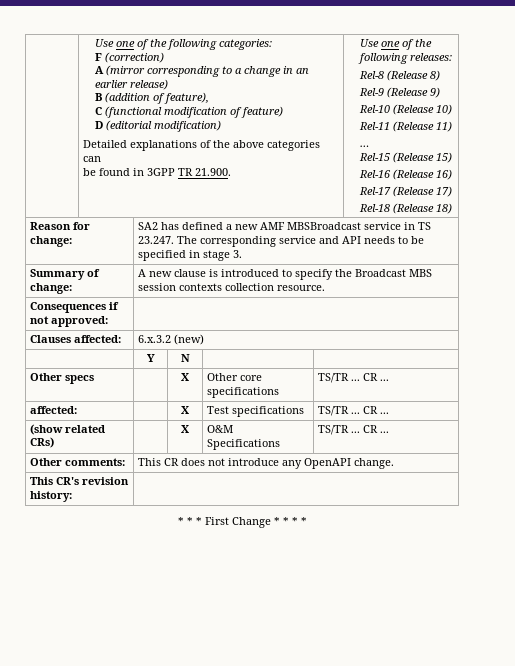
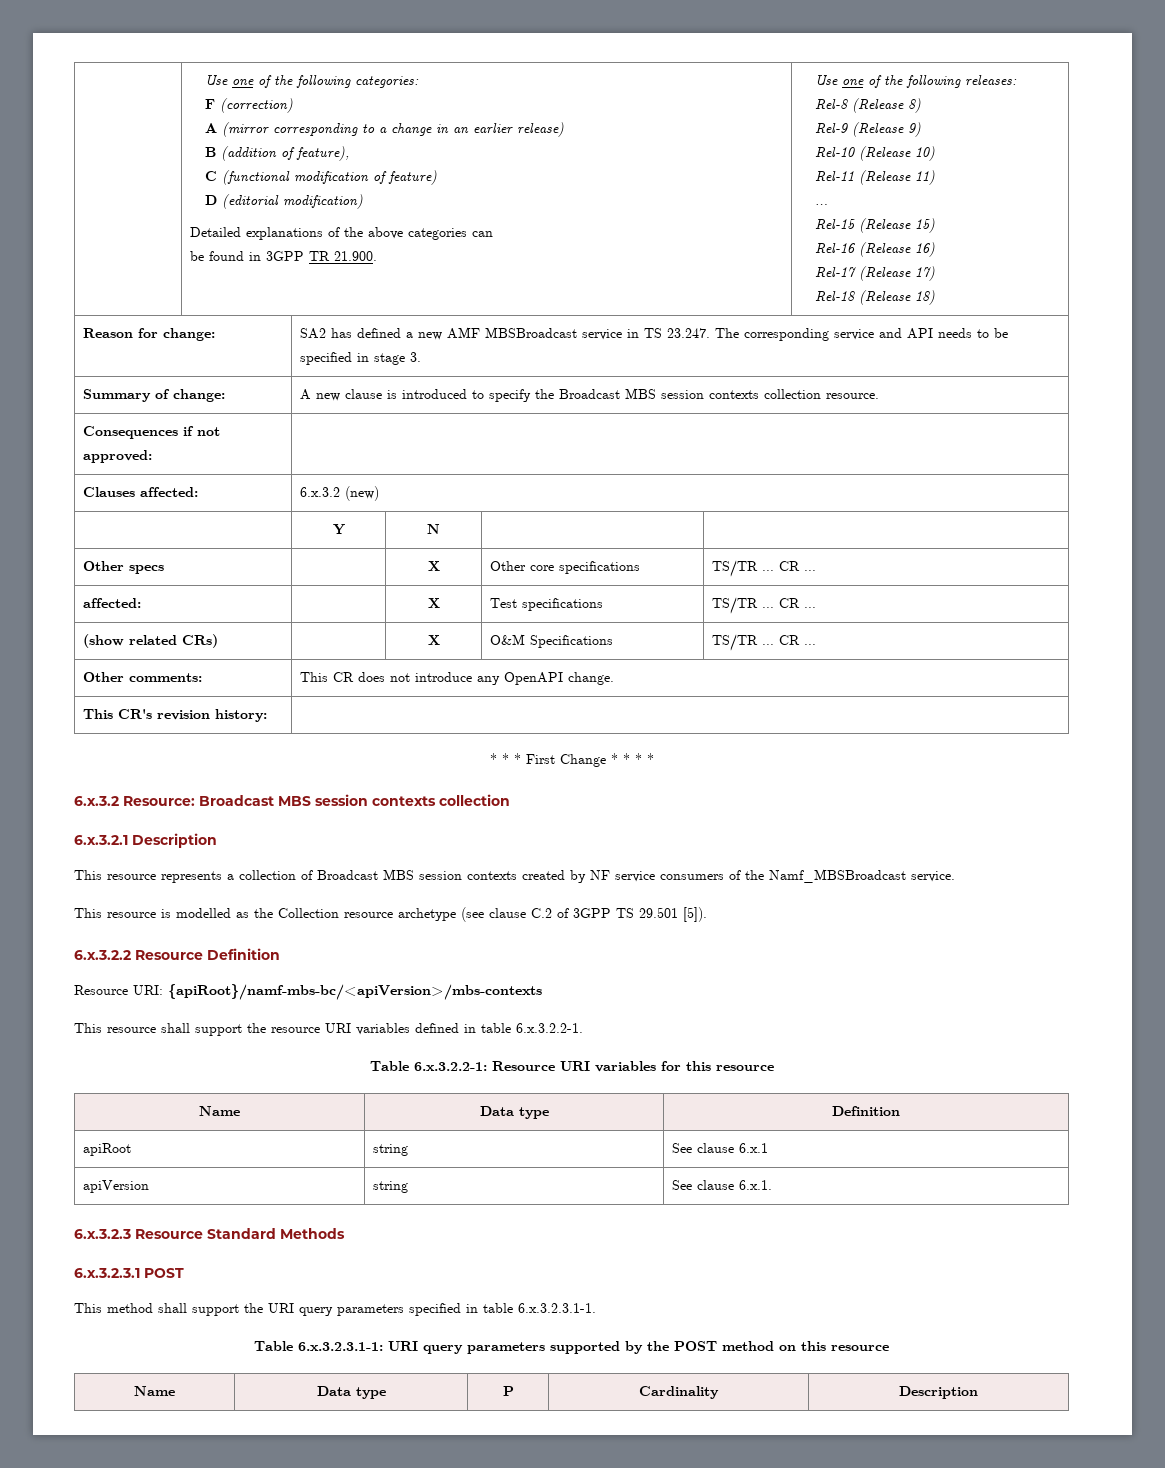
+ 6.x.3.2 Resource: Broadcast MBS session contexts collection
+ 6.x.3.2.1 Description
+ This resource represents a collection of Broadcast MBS session contexts created by NF service consumers of the Namf_MBSBroadcast service.
+ This resource is modelled as the Collection resource archetype (see clause C.2 of 3GPP TS 29.501 [5]).
+ 6.x.3.2.2 Resource Definition
+ Resource URI: {apiRoot}/namf-mbs-bc/<apiVersion>/mbs-contexts
+ This resource shall support the resource URI variables defined in table 6.x.3.2.2-1.
+ Table 6.x.3.2.2-1: Resource URI variables for this resource
+ Name | Data type | Definition
+ apiRoot | string | See clause 6.x.1
+ apiVersion | string | See clause 6.x.1.
+ 6.x.3.2.3 Resource Standard Methods
+ 6.x.3.2.3.1 POST
+ This method shall support the URI query parameters specified in table 6.x.3.2.3.1-1.
+ Table 6.x.3.2.3.1-1: URI query parameters supported by the POST method on this resource
+ Name | Data type | P | Cardinality | Description

